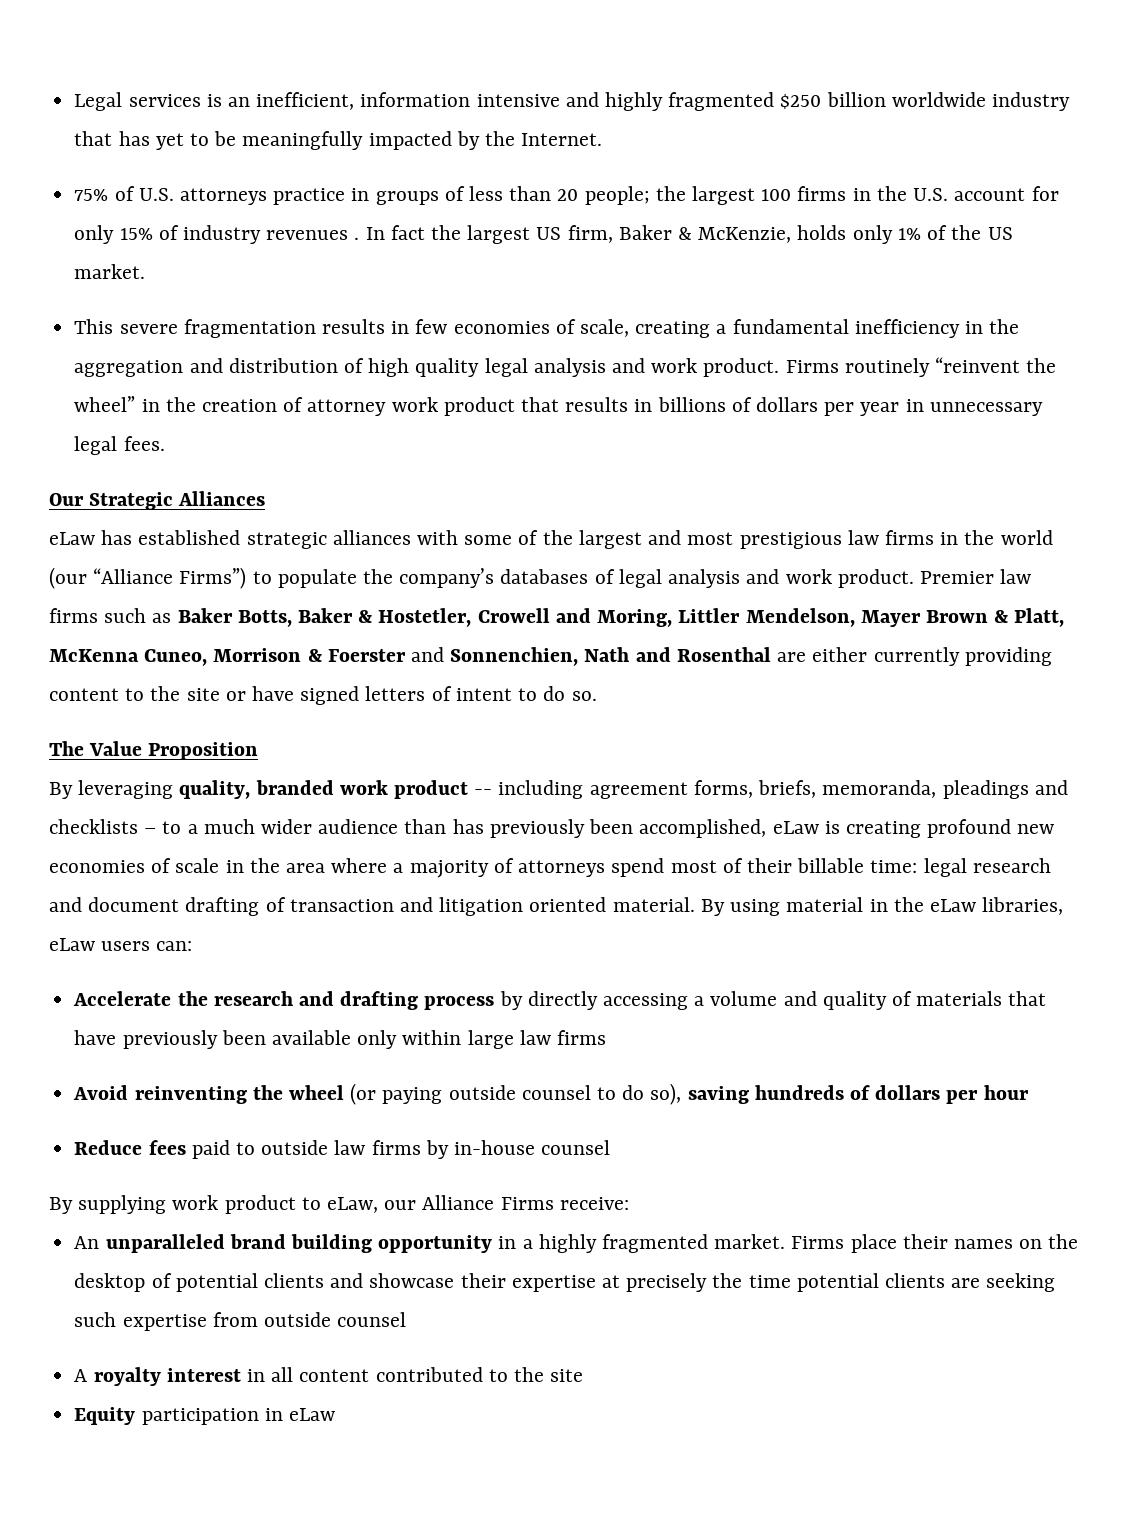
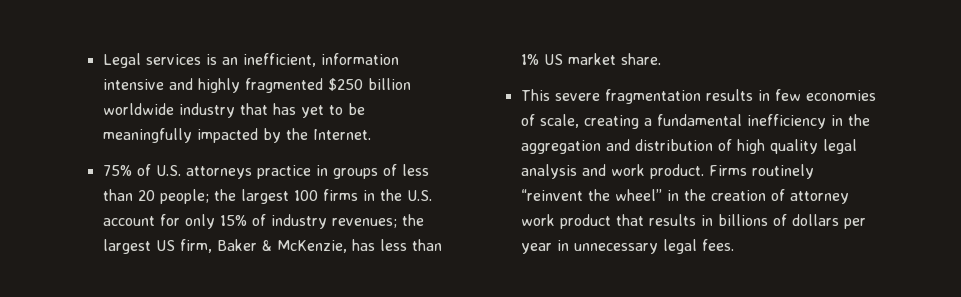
- 75% of U.S. attorneys practice in groups of less than 20 people; the largest 100 firms in the U.S. account for only 15% of industry revenues . In fact the largest US firm, Baker & McKenzie, holds only 1% of the US market.
+ 75% of U.S. attorneys practice in groups of less than 20 people; the largest 100 firms in the U.S. account for only 15% of industry revenues; the largest US firm, Baker & McKenzie, has less than 1% US market share.
- Our Strategic Alliances
- eLaw has established strategic alliances with some of the largest and most prestigious law firms in the world (our “Alliance Firms”) to populate the company’s databases of legal analysis and work product. Premier law firms such as Baker Botts, Baker & Hostetler, Crowell and Moring, Littler Mendelson, Mayer Brown & Platt, McKenna Cuneo, Morrison & Foerster and Sonnenchien, Nath and Rosenthal are either currently providing content to the site or have signed letters of intent to do so.
- The Value Proposition
- By leveraging quality, branded work product -- including agreement forms, briefs, memoranda, pleadings and checklists – to a much wider audience than has previously been accomplished, eLaw is creating profound new economies of scale in the area where a majority of attorneys spend most of their billable time: legal research and document drafting of transaction and litigation oriented material. By using material in the eLaw libraries, eLaw users can:
- Accelerate the research and drafting process by directly accessing a volume and quality of materials that have previously been available only within large law firms
- Avoid reinventing the wheel (or paying outside counsel to do so), saving hundreds of dollars per hour
- Reduce fees paid to outside law firms by in-house counsel
- By supplying work product to eLaw, our Alliance Firms receive:
- An unparalleled brand building opportunity in a highly fragmented market. Firms place their names on the desktop of potential clients and showcase their expertise at precisely the time potential clients are seeking such expertise from outside counsel
- A royalty interest in all content contributed to the site
- Equity participation in eLaw

